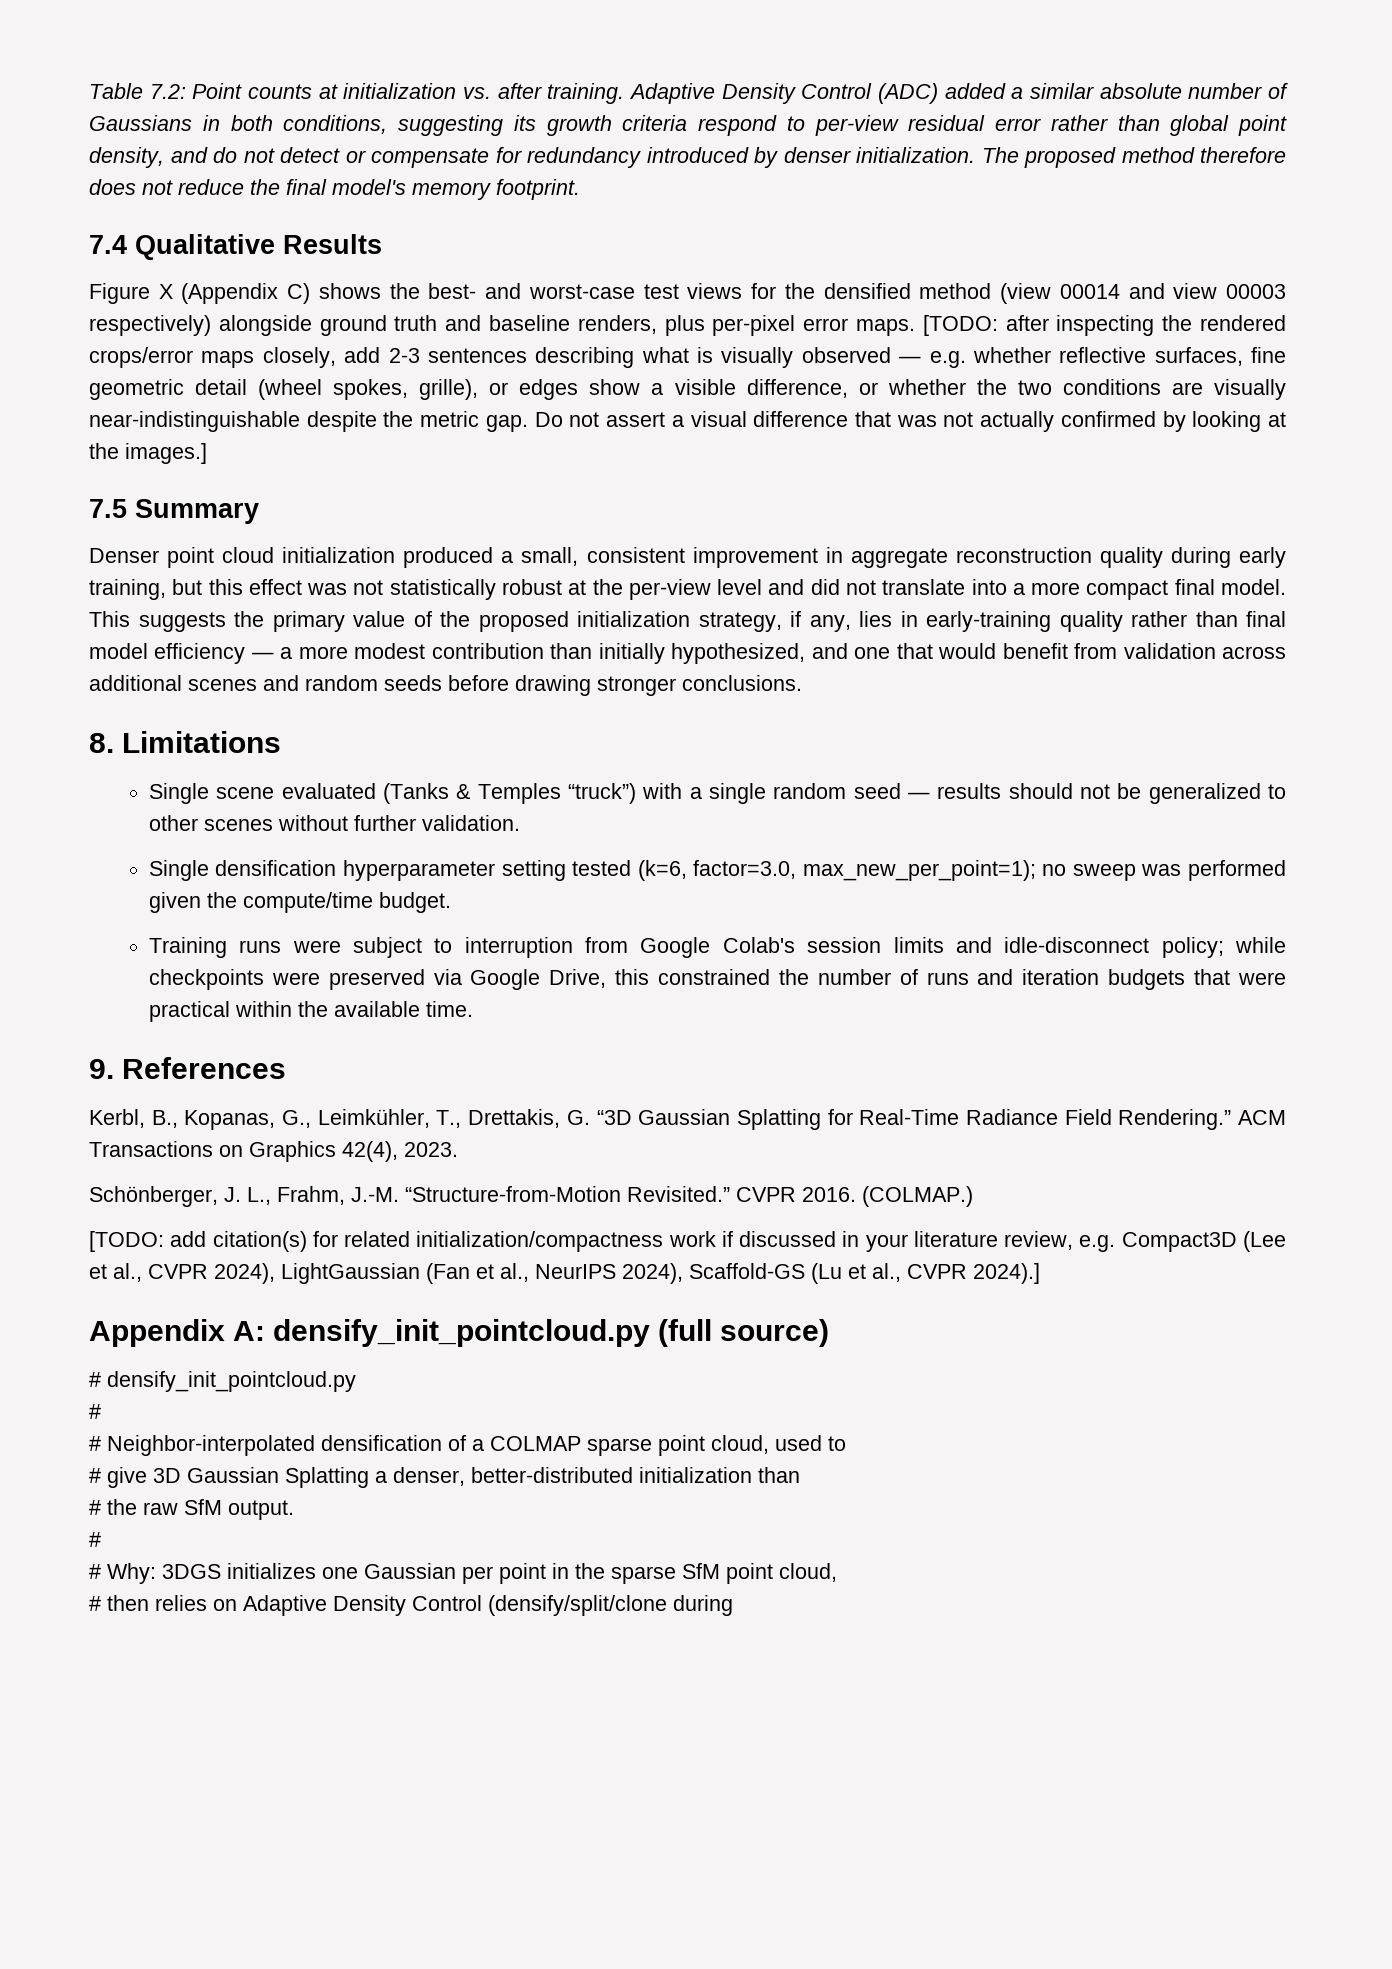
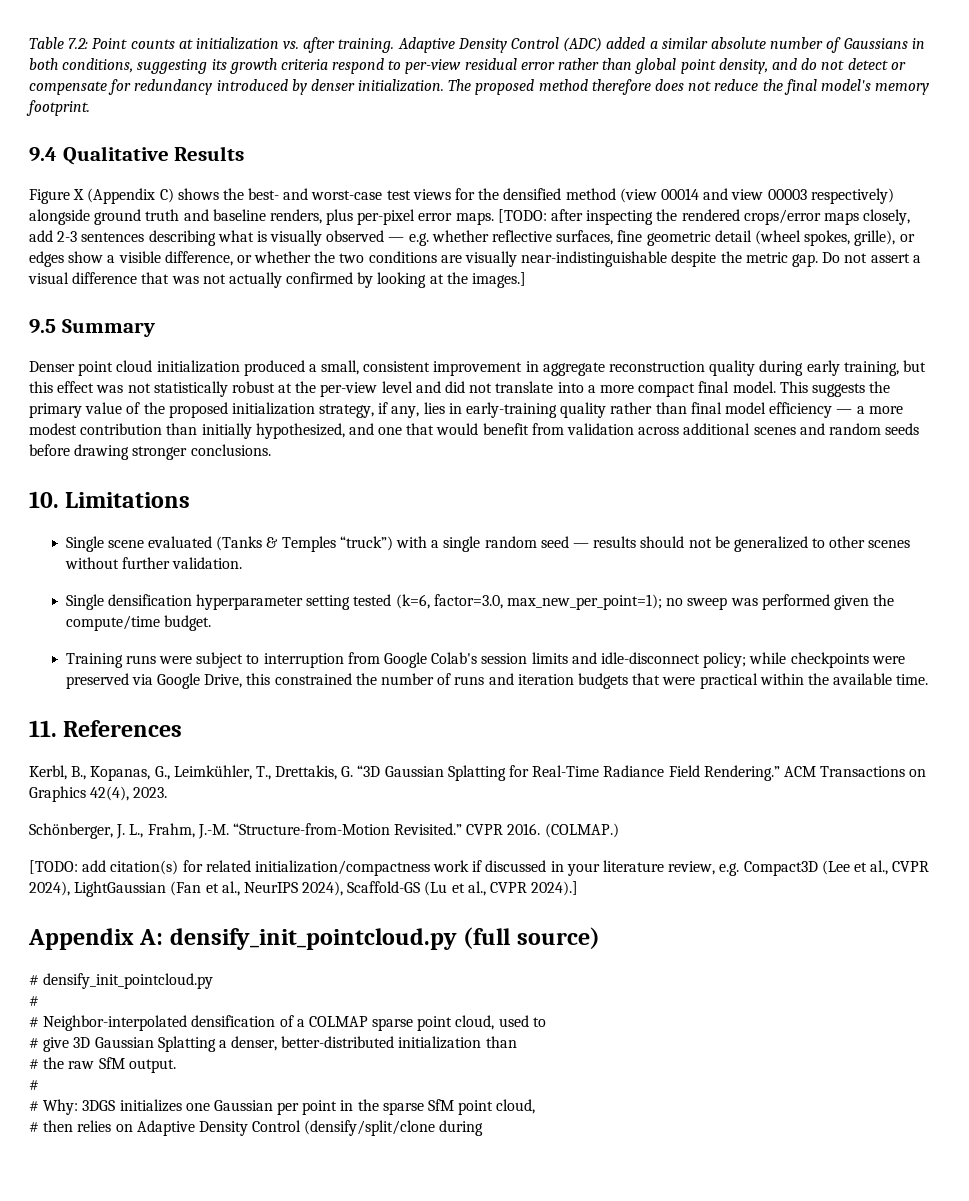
- 7.4 Qualitative Results
+ 9.4 Qualitative Results
- 7.5 Summary
+ 9.5 Summary
- 8. Limitations
+ 10. Limitations
- 9. References
+ 11. References

